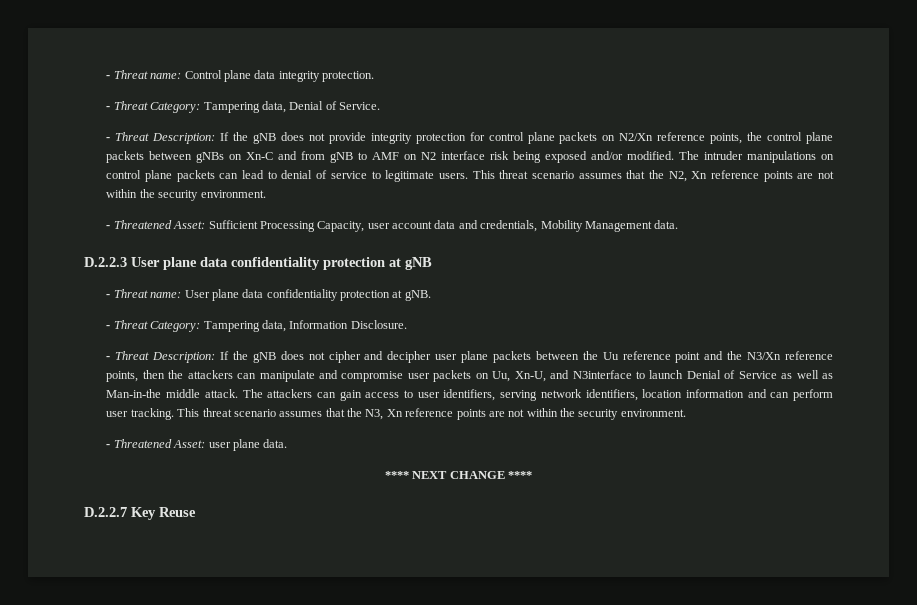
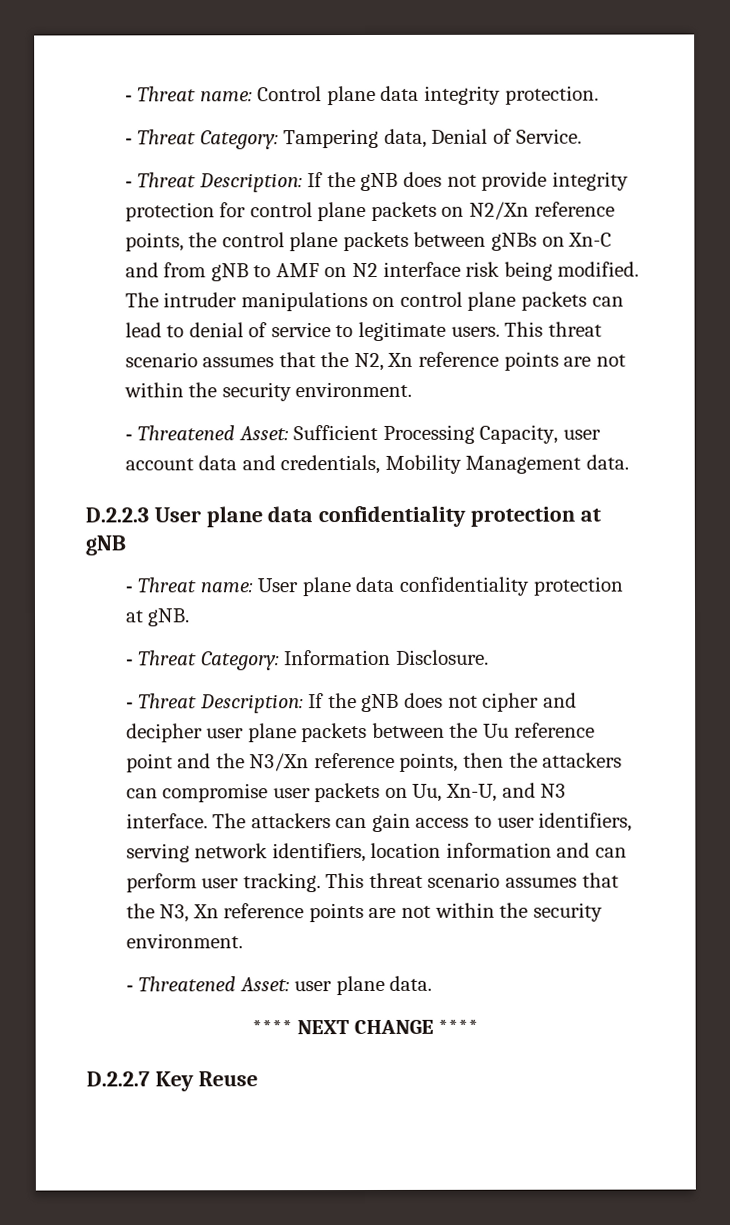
- - Threat Description: If the gNB does not provide integrity protection for control plane packets on N2/Xn reference points, the control plane packets between gNBs on Xn-C and from gNB to AMF on N2 interface risk being exposed and/or modified.
+ - Threat Description: If the gNB does not provide integrity protection for control plane packets on N2/Xn reference points, the control plane packets between gNBs on Xn-C and from gNB to AMF on N2 interface risk being modified.
- - Threat Category: Tampering data, Information Disclosure.
+ - Threat Category: Information Disclosure.
- - Threat Description: If the gNB does not cipher and decipher user plane packets between the Uu reference point and the N3/Xn reference points, then the attackers can manipulate and compromise user packets on Uu, Xn-U, and N3interface to launch Denial of Service as well as Man-in-the middle attack.
+ - Threat Description: If the gNB does not cipher and decipher user plane packets between the Uu reference point and the N3/Xn reference points, then the attackers can compromise user packets on Uu, Xn-U, and N3 interface.

